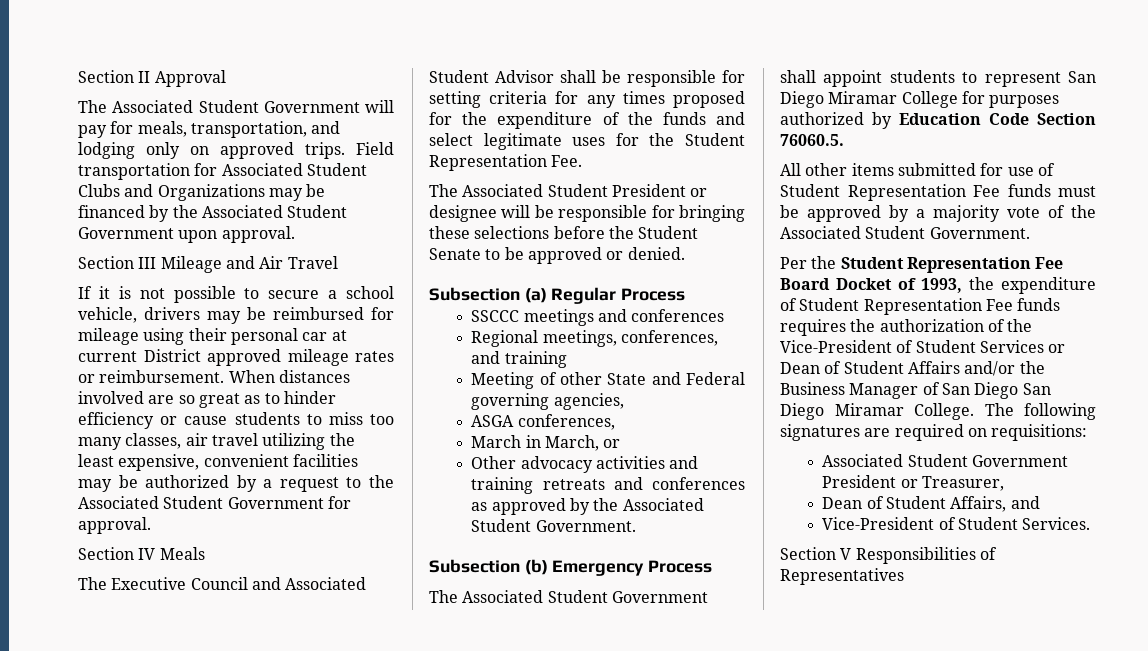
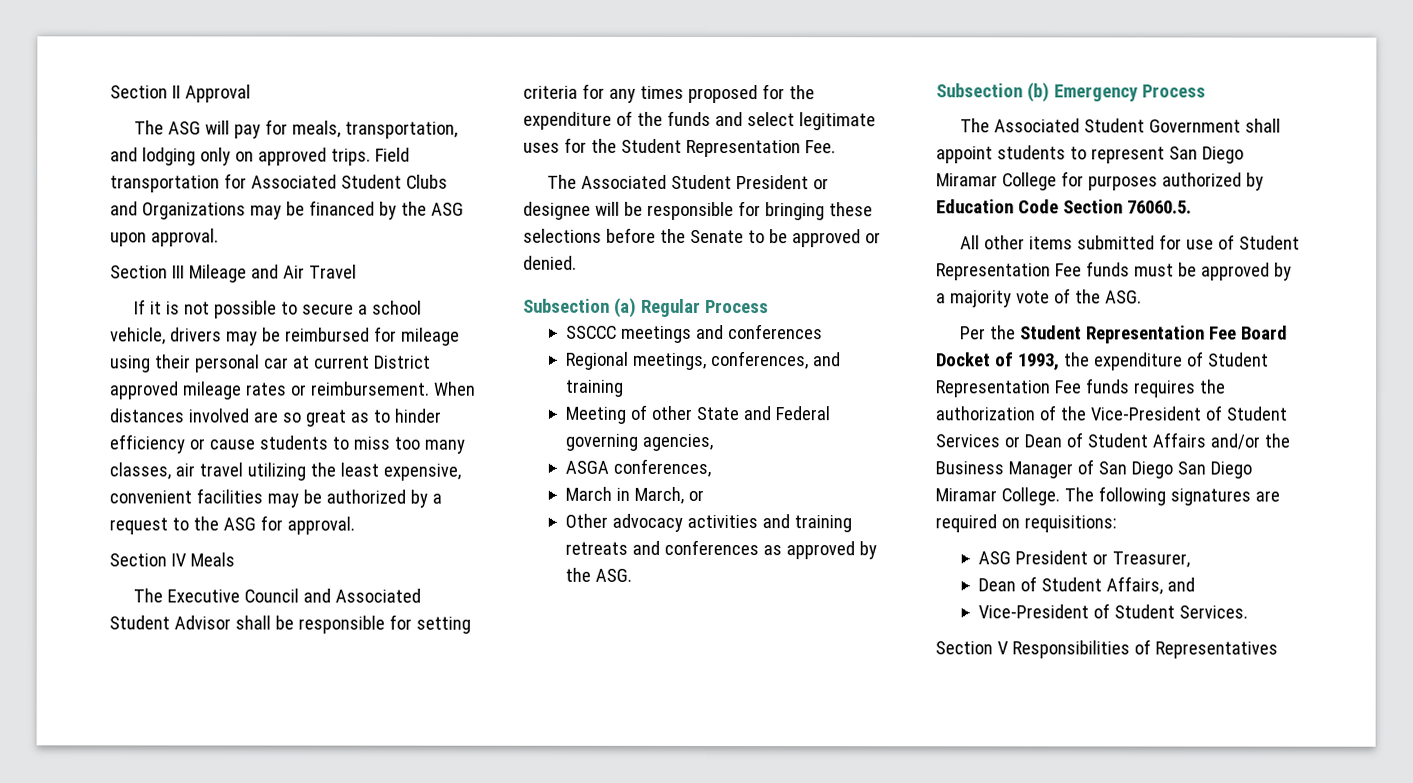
- The Associated Student Government will pay for meals, transportation, and lodging only on approved trips.
+ The ASG will pay for meals, transportation, and lodging only on approved trips.
- Field transportation for Associated Student Clubs and Organizations may be financed by the Associated Student Government upon approval.
+ Field transportation for Associated Student Clubs and Organizations may be financed by the ASG upon approval.
- When distances involved are so great as to hinder efficiency or cause students to miss too many classes, air travel utilizing the least expensive, convenient facilities may be authorized by a request to the Associated Student Government for approval.
+ When distances involved are so great as to hinder efficiency or cause students to miss too many classes, air travel utilizing the least expensive, convenient facilities may be authorized by a request to the ASG for approval.
- The Associated Student President or designee will be responsible for bringing these selections before the Student Senate to be approved or denied.
+ The Associated Student President or designee will be responsible for bringing these selections before the Senate to be approved or denied.
- Other advocacy activities and training retreats and conferences as approved by the Associated Student Government.
+ Other advocacy activities and training retreats and conferences as approved by the ASG.
- All other items submitted for use of Student Representation Fee funds must be approved by a majority vote of the Associated Student Government.
+ All other items submitted for use of Student Representation Fee funds must be approved by a majority vote of the ASG.
- Associated Student Government President or Treasurer,
+ ASG President or Treasurer,

